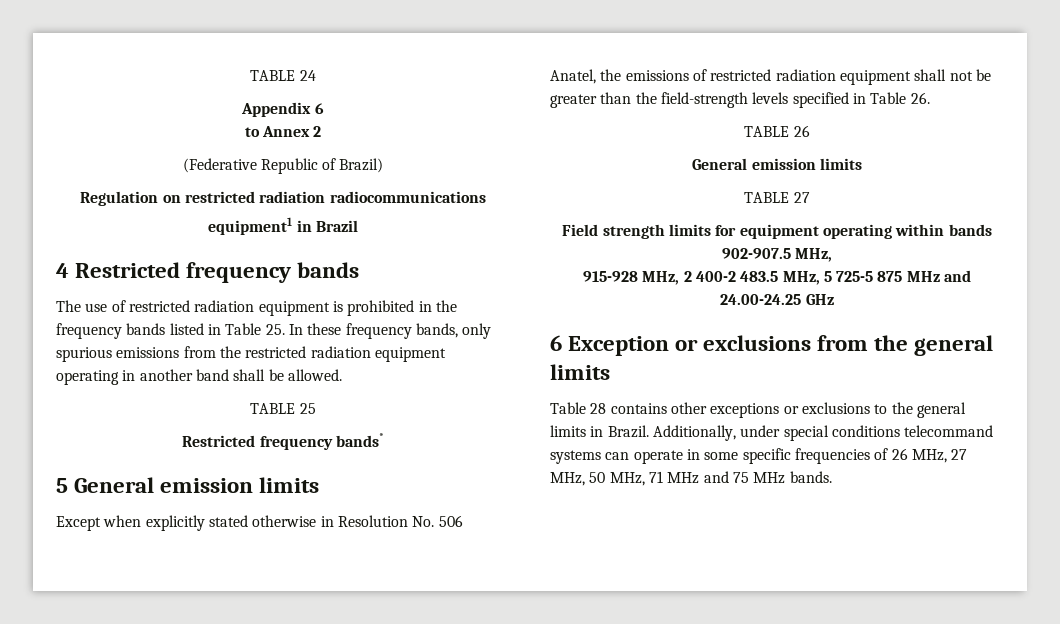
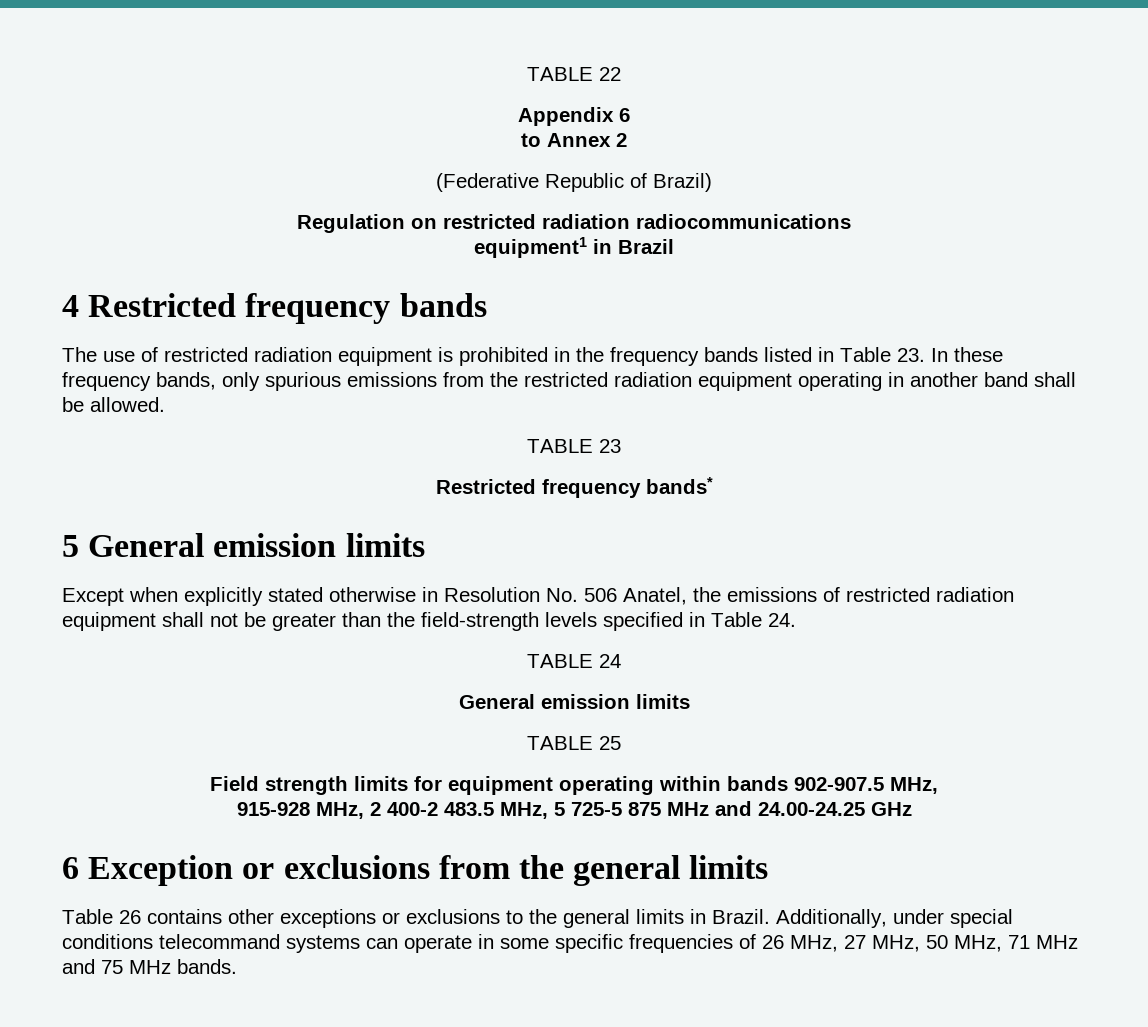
- TABLE 24
+ TABLE 22
- The use of restricted radiation equipment is prohibited in the frequency bands listed in Table 25. In these frequency bands, only spurious emissions from the restricted radiation equipment operating in another band shall be allowed.
+ The use of restricted radiation equipment is prohibited in the frequency bands listed in Table 23. In these frequency bands, only spurious emissions from the restricted radiation equipment operating in another band shall be allowed.
- TABLE 25
+ TABLE 23
- Except when explicitly stated otherwise in Resolution No. 506 Anatel, the emissions of restricted radiation equipment shall not be greater than the field-strength levels specified in Table 26.
- TABLE 26
+ Except when explicitly stated otherwise in Resolution No. 506 Anatel, the emissions of restricted radiation equipment shall not be greater than the field-strength levels specified in Table 24.
+ TABLE 24
- TABLE 27
+ TABLE 25
- Table 28 contains other exceptions or exclusions to the general limits in Brazil.
+ Table 26 contains other exceptions or exclusions to the general limits in Brazil.

